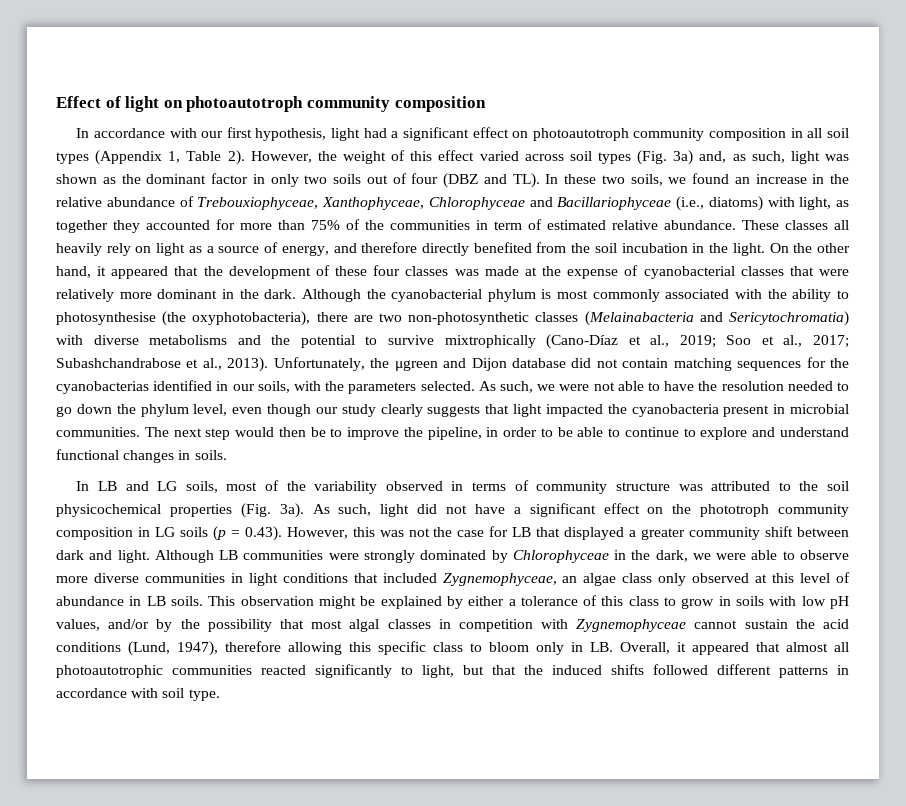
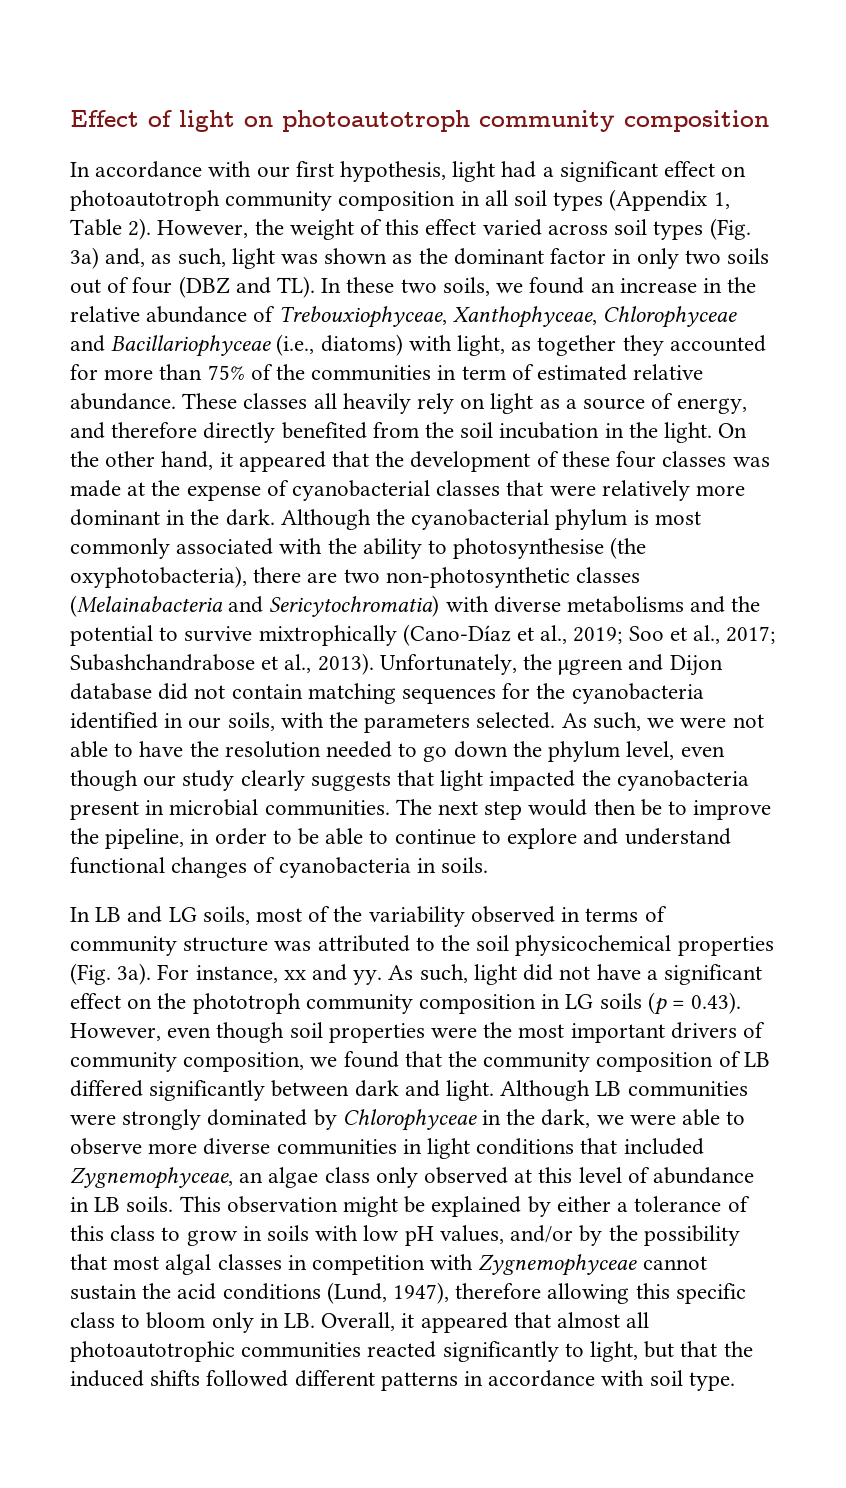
- Unfortunately, the μgreen and Dijon database did not contain matching sequences for the cyanobacterias identified in our soils, with the parameters selected.
+ Unfortunately, the μgreen and Dijon database did not contain matching sequences for the cyanobacteria identified in our soils, with the parameters selected.
- The next step would then be to improve the pipeline, in order to be able to continue to explore and understand functional changes in soils.
+ The next step would then be to improve the pipeline, in order to be able to continue to explore and understand functional changes of cyanobacteria in soils.
+ For instance, xx and yy.
- As such, light did not have a significant effect on the phototroph community composition in LG soils (p = 0.43). However, this was not the case for LB that displayed a greater community shift between dark and light.
+ As such, light did not have a significant effect on the phototroph community composition in LG soils (p = 0.43). However, even though soil properties were the most important drivers of community composition, we found that the community composition of LB differed significantly between dark and light.

